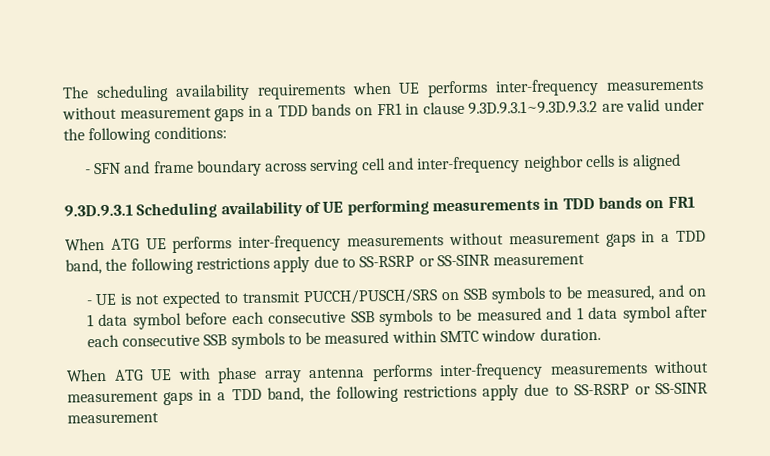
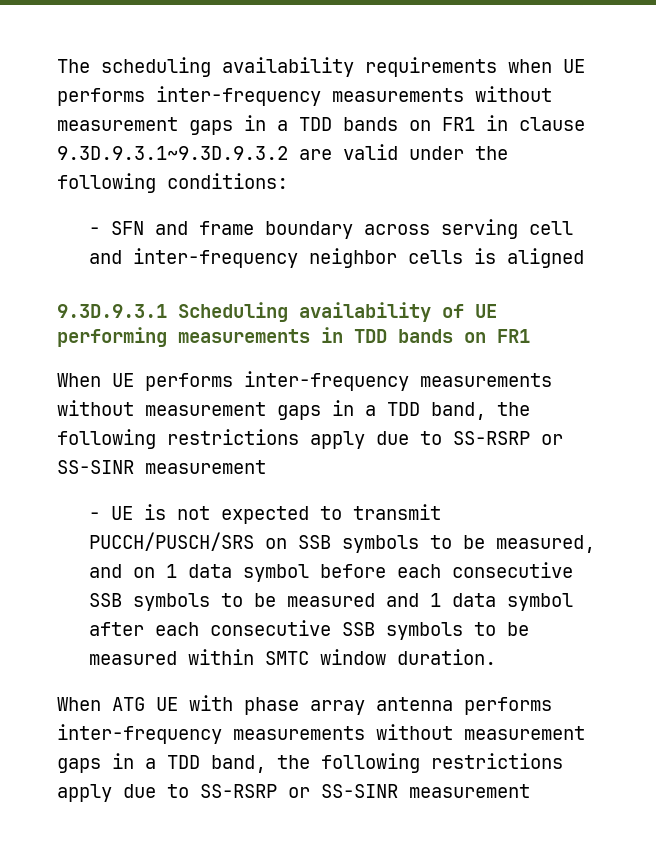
- When ATG UE performs inter-frequency measurements without measurement gaps in a TDD band, the following restrictions apply due to SS-RSRP or SS-SINR measurement
+ When UE performs inter-frequency measurements without measurement gaps in a TDD band, the following restrictions apply due to SS-RSRP or SS-SINR measurement

